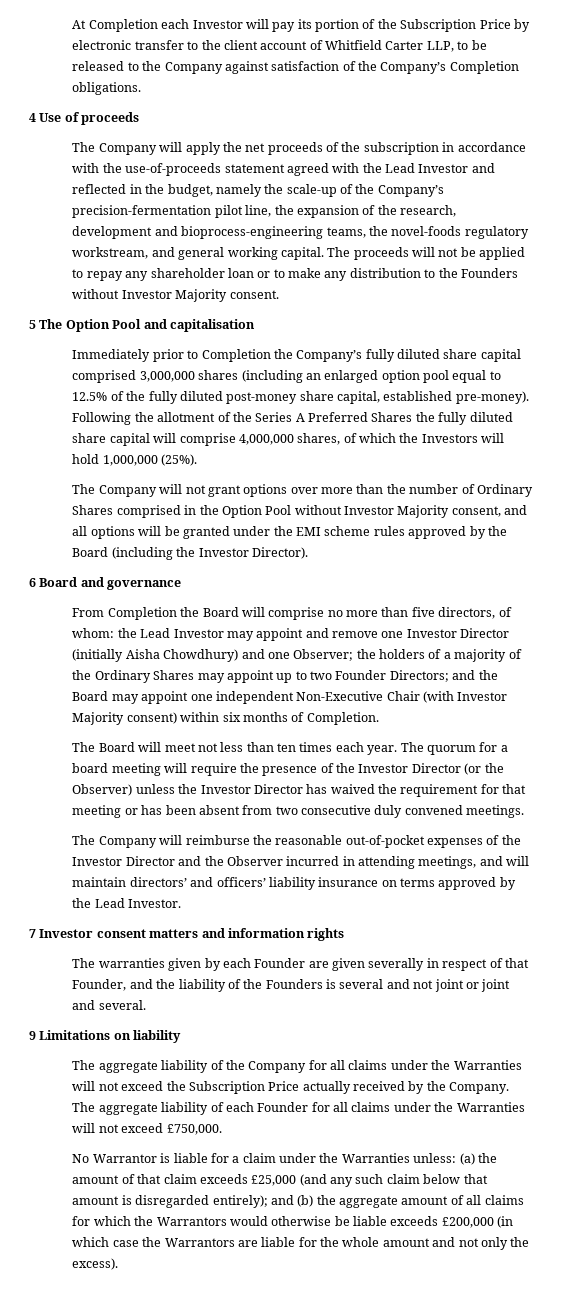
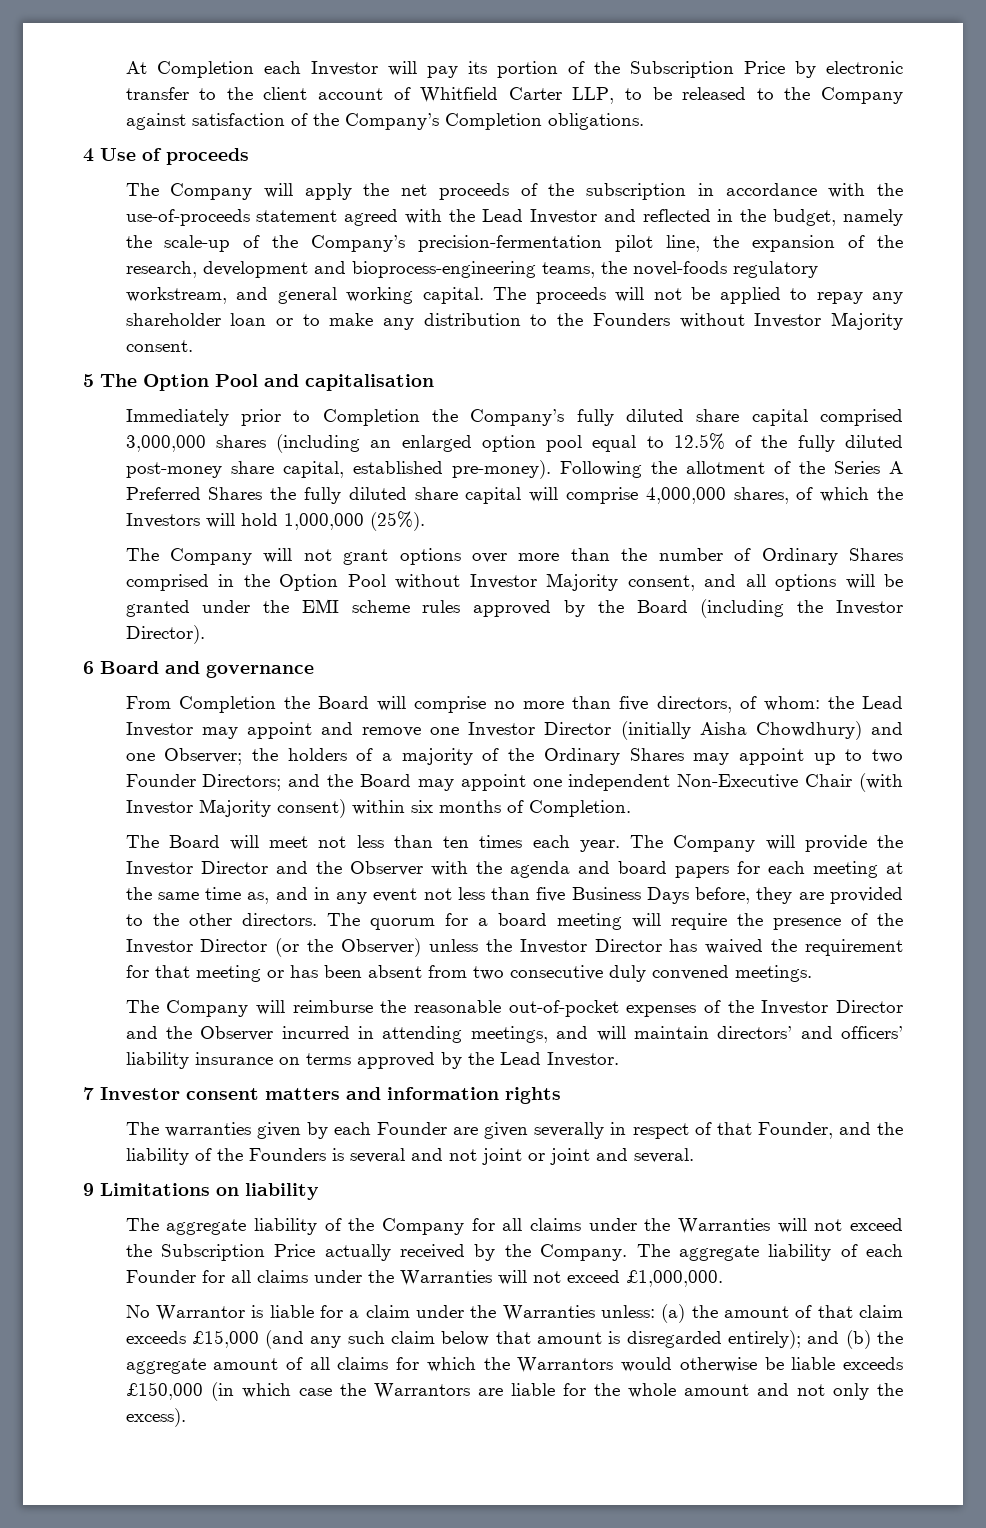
- The quorum for a board meeting will require the presence of the Investor Director (or the Observer) unless the Investor Director has waived the requirement for that meeting or has been absent from two consecutive duly convened meetings.
+ The Company will provide the Investor Director and the Observer with the agenda and board papers for each meeting at the same time as, and in any event not less than five Business Days before, they are provided to the other directors. The quorum for a board meeting will require the presence of the Investor Director (or the Observer) unless the Investor Director has waived the requirement for that meeting or has been absent from two consecutive duly convened meetings.
- The aggregate liability of each Founder for all claims under the Warranties will not exceed £750,000.
+ The aggregate liability of each Founder for all claims under the Warranties will not exceed £1,000,000.
- (a) the amount of that claim exceeds £25,000 (and any such claim below that amount is disregarded entirely);
+ (a) the amount of that claim exceeds £15,000 (and any such claim below that amount is disregarded entirely);
- and (b) the aggregate amount of all claims for which the Warrantors would otherwise be liable exceeds £200,000 (in which case the Warrantors are liable for the whole amount and not only the excess).
+ and (b) the aggregate amount of all claims for which the Warrantors would otherwise be liable exceeds £150,000 (in which case the Warrantors are liable for the whole amount and not only the excess).

